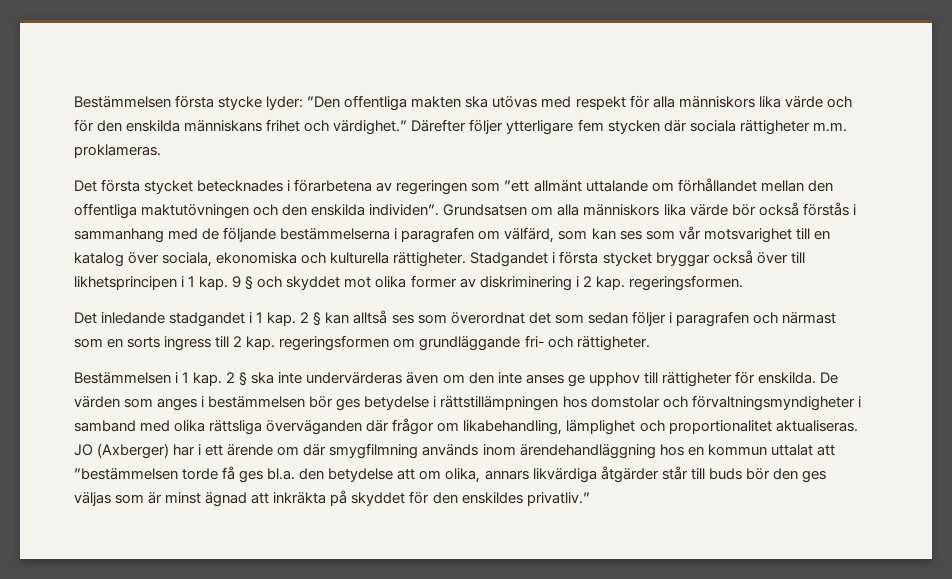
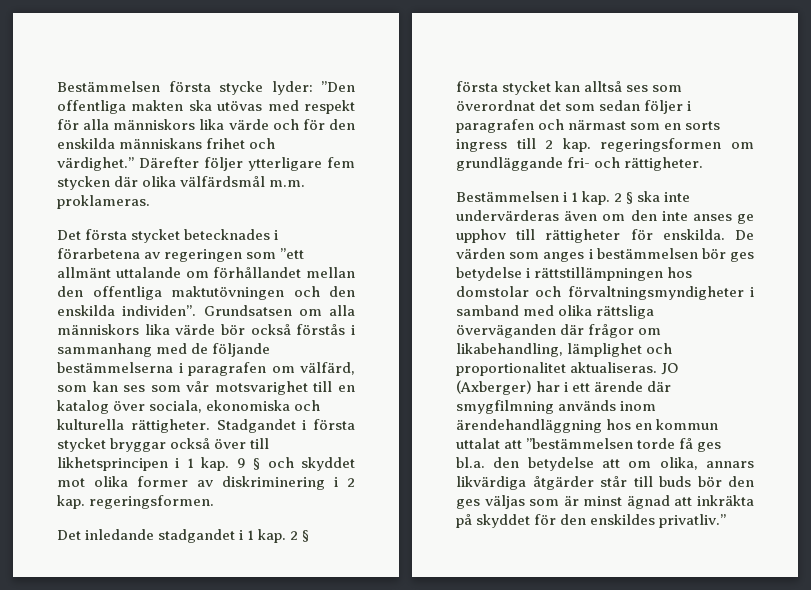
- Därefter följer ytterligare fem stycken där sociala rättigheter m.m. proklameras.
+ Därefter följer ytterligare fem stycken där olika välfärdsmål m.m. proklameras.
- Det inledande stadgandet i 1 kap. 2 § kan alltså ses som överordnat det som sedan följer i paragrafen och närmast som en sorts ingress till 2 kap. regeringsformen om grundläggande fri- och rättigheter.
+ Det inledande stadgandet i 1 kap. 2 § första stycket kan alltså ses som överordnat det som sedan följer i paragrafen och närmast som en sorts ingress till 2 kap. regeringsformen om grundläggande fri- och rättigheter.
- JO (Axberger) har i ett ärende om där smygfilmning används inom ärendehandläggning hos en kommun uttalat att ”bestämmelsen torde få ges bl.a. den betydelse att om olika, annars likvärdiga åtgärder står till buds bör den ges väljas som är minst ägnad att inkräkta på skyddet för den enskildes privatliv.”
+ JO (Axberger) har i ett ärende där smygfilmning används inom ärendehandläggning hos en kommun uttalat att ”bestämmelsen torde få ges bl.a. den betydelse att om olika, annars likvärdiga åtgärder står till buds bör den ges väljas som är minst ägnad att inkräkta på skyddet för den enskildes privatliv.”

